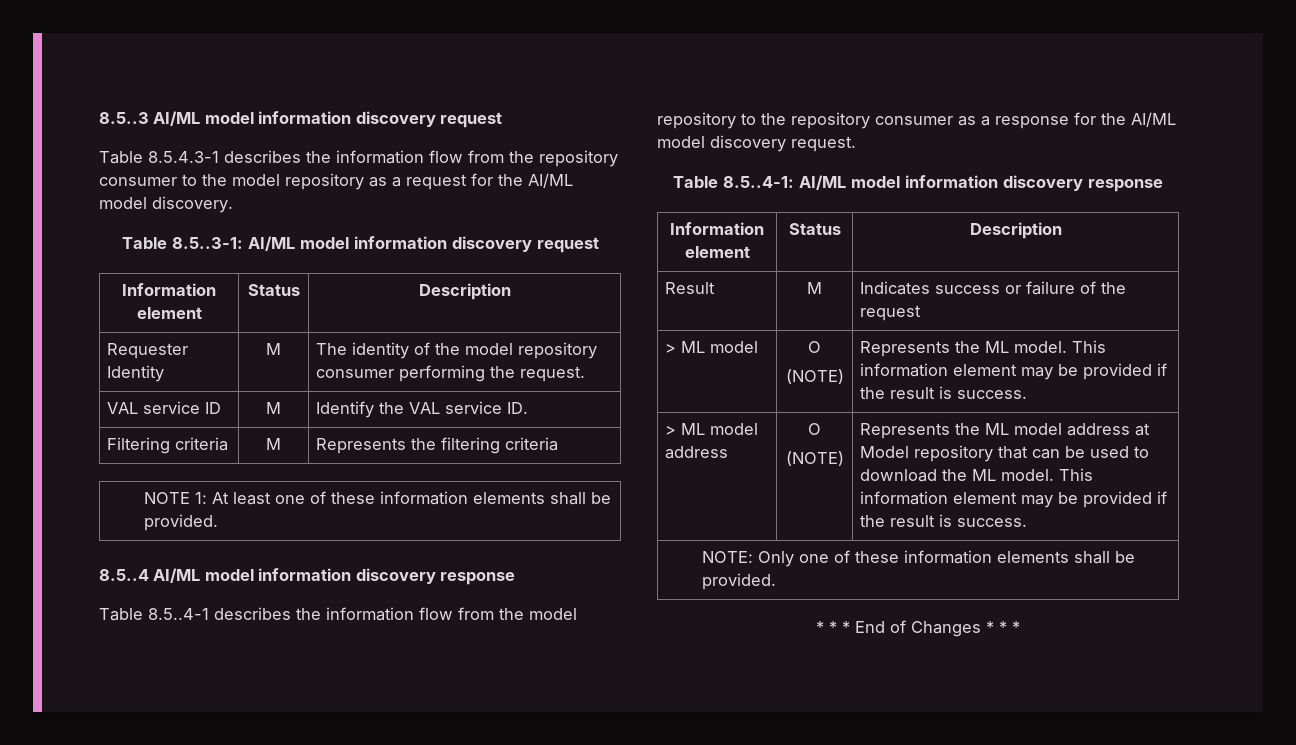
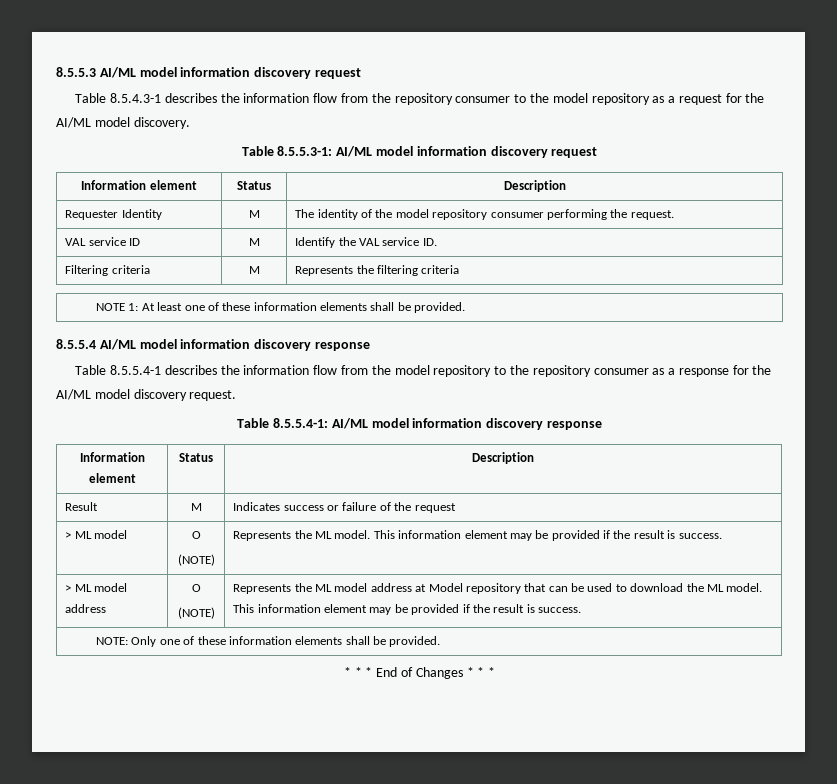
- 8.5..3 AI/ML model information discovery request
+ 8.5.5.3 AI/ML model information discovery request
- Table 8.5..3-1: AI/ML model information discovery request
+ Table 8.5.5.3-1: AI/ML model information discovery request
- 8.5..4 AI/ML model information discovery response
+ 8.5.5.4 AI/ML model information discovery response
- Table 8.5..4-1 describes the information flow from the model repository to the repository consumer as a response for the AI/ML model discovery request.
+ Table 8.5.5.4-1 describes the information flow from the model repository to the repository consumer as a response for the AI/ML model discovery request.
- Table 8.5..4-1: AI/ML model information discovery response
+ Table 8.5.5.4-1: AI/ML model information discovery response

